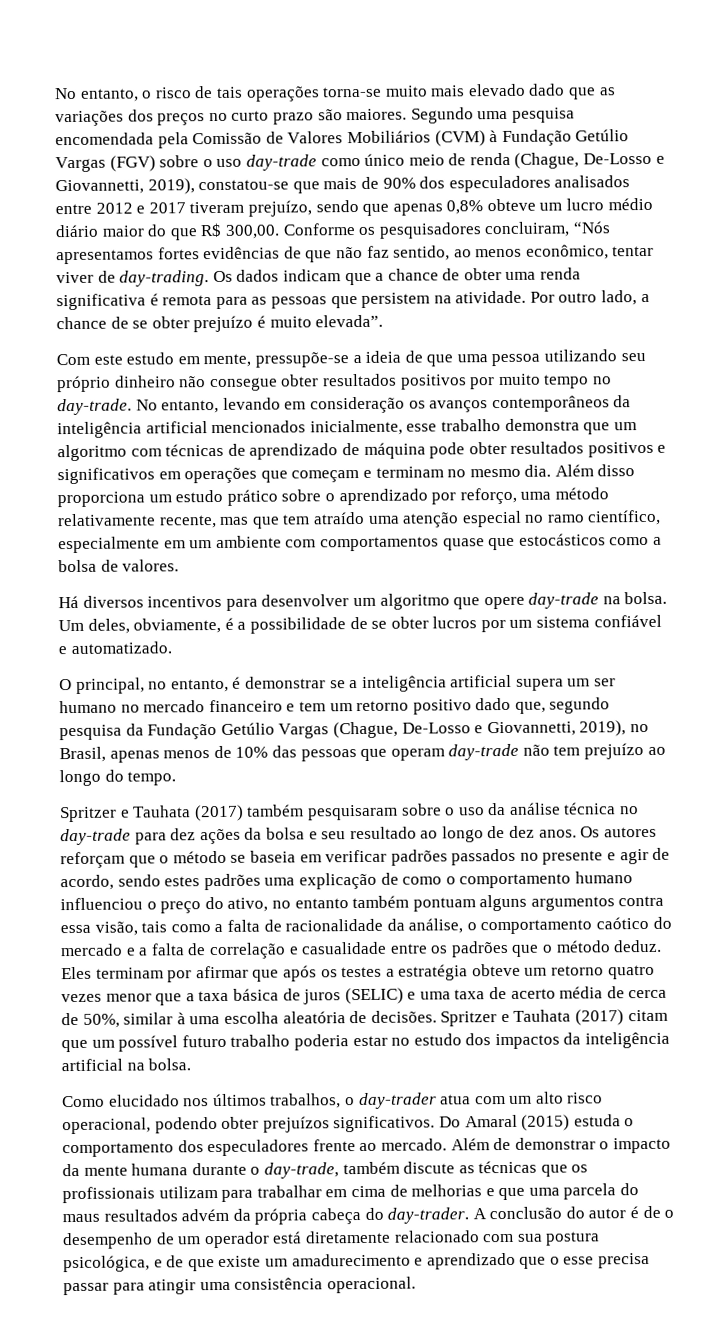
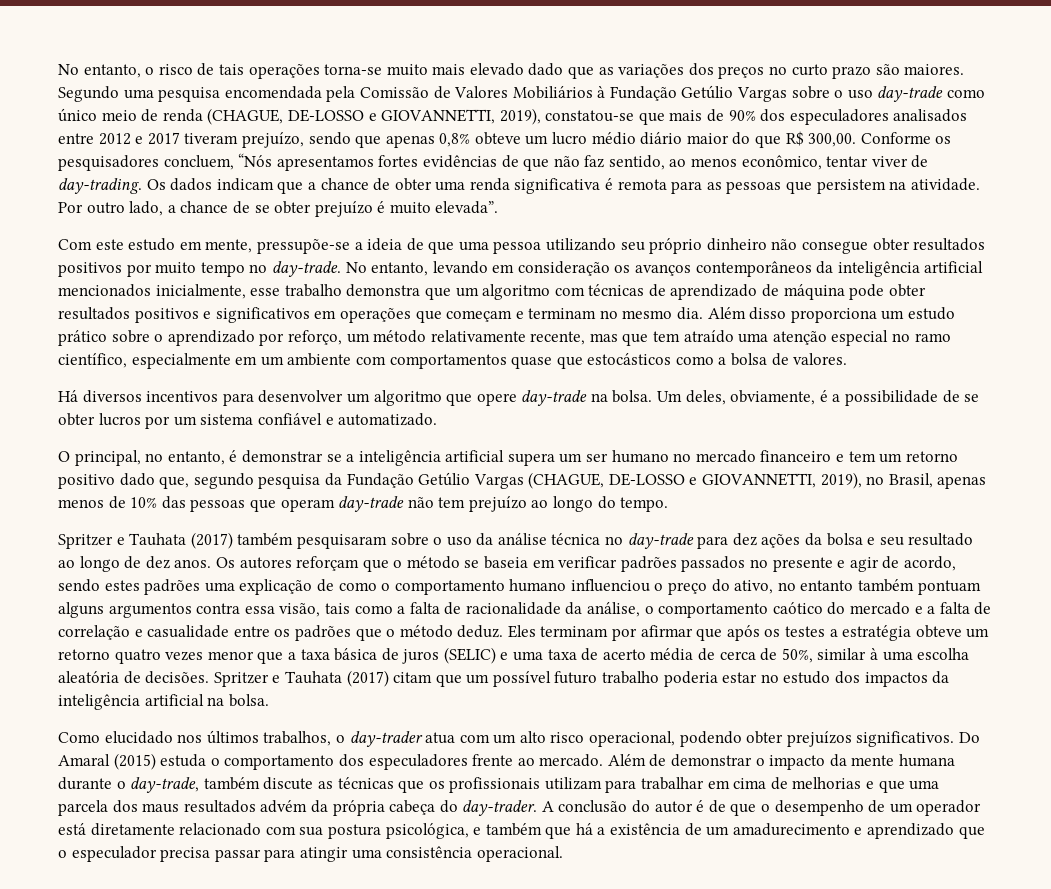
- Segundo uma pesquisa encomendada pela Comissão de Valores Mobiliários (CVM) à Fundação Getúlio Vargas (FGV) sobre o uso day-trade como único meio de renda (Chague, De-Losso e Giovannetti, 2019), constatou-se que mais de 90% dos especuladores analisados entre 2012 e 2017 tiveram prejuízo, sendo que apenas 0,8% obteve um lucro médio diário maior do que R$ 300,00.
+ Segundo uma pesquisa encomendada pela Comissão de Valores Mobiliários à Fundação Getúlio Vargas sobre o uso day-trade como único meio de renda (CHAGUE, DE-LOSSO e GIOVANNETTI, 2019), constatou-se que mais de 90% dos especuladores analisados entre 2012 e 2017 tiveram prejuízo, sendo que apenas 0,8% obteve um lucro médio diário maior do que R$ 300,00.
- Conforme os pesquisadores concluiram, “Nós apresentamos fortes evidências de que não faz sentido, ao menos econômico, tentar viver de day-trading.
+ Conforme os pesquisadores concluem, “Nós apresentamos fortes evidências de que não faz sentido, ao menos econômico, tentar viver de day-trading.
- Além disso proporciona um estudo prático sobre o aprendizado por reforço, uma método relativamente recente, mas que tem atraído uma atenção especial no ramo científico, especialmente em um ambiente com comportamentos quase que estocásticos como a bolsa de valores.
+ Além disso proporciona um estudo prático sobre o aprendizado por reforço, um método relativamente recente, mas que tem atraído uma atenção especial no ramo científico, especialmente em um ambiente com comportamentos quase que estocásticos como a bolsa de valores.
- O principal, no entanto, é demonstrar se a inteligência artificial supera um ser humano no mercado financeiro e tem um retorno positivo dado que, segundo pesquisa da Fundação Getúlio Vargas (Chague, De-Losso e Giovannetti, 2019), no Brasil, apenas menos de 10% das pessoas que operam day-trade não tem prejuízo ao longo do tempo.
+ O principal, no entanto, é demonstrar se a inteligência artificial supera um ser humano no mercado financeiro e tem um retorno positivo dado que, segundo pesquisa da Fundação Getúlio Vargas (CHAGUE, DE-LOSSO e GIOVANNETTI, 2019), no Brasil, apenas menos de 10% das pessoas que operam day-trade não tem prejuízo ao longo do tempo.
- Além de demonstrar o impacto da mente humana durante o day-trade, também discute as técnicas que os profissionais utilizam para trabalhar em cima de melhorias e que uma parcela do maus resultados advém da própria cabeça do day-trader.
+ Além de demonstrar o impacto da mente humana durante o day-trade, também discute as técnicas que os profissionais utilizam para trabalhar em cima de melhorias e que uma parcela dos maus resultados advém da própria cabeça do day-trader.
- A conclusão do autor é de o desempenho de um operador está diretamente relacionado com sua postura psicológica, e de que existe um amadurecimento e aprendizado que o esse precisa passar para atingir uma consistência operacional.
+ A conclusão do autor é de que o desempenho de um operador está diretamente relacionado com sua postura psicológica, e também que há a existência de um amadurecimento e aprendizado que o especulador precisa passar para atingir uma consistência operacional.

